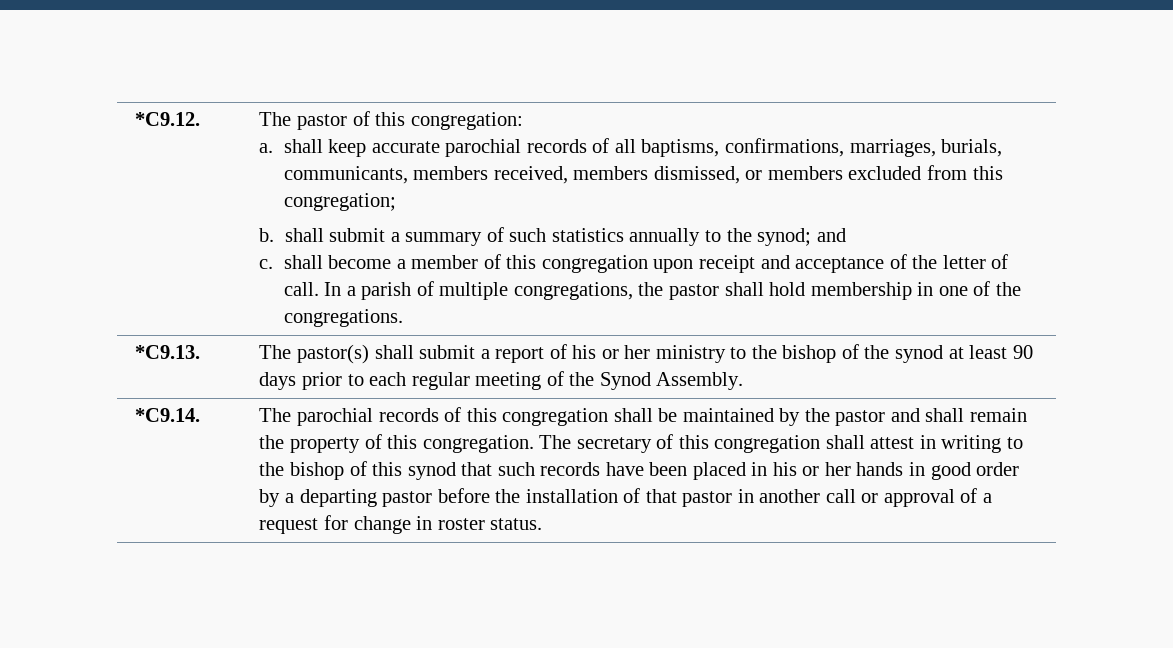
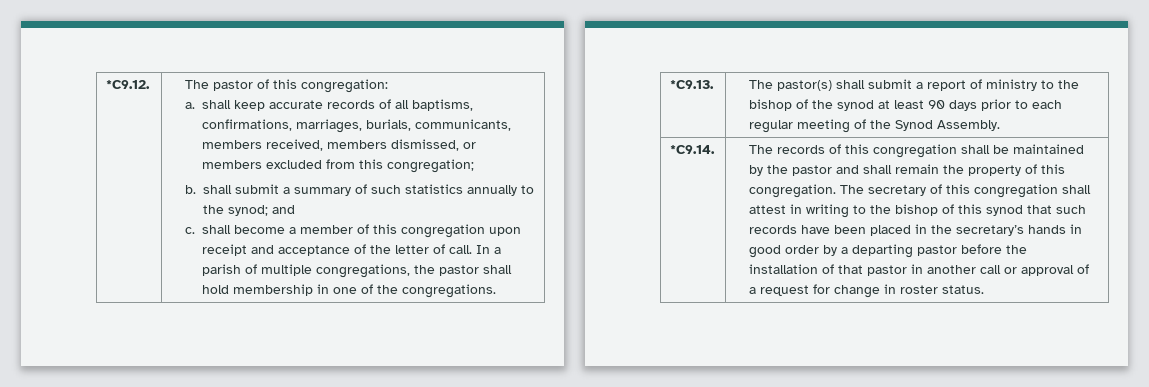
- a. shall keep accurate parochial records of all baptisms, confirmations, marriages, burials, communicants, members received, members dismissed, or members excluded from this congregation;
+ a. shall keep accurate records of all baptisms, confirmations, marriages, burials, communicants, members received, members dismissed, or members excluded from this congregation;
- *C9.13. | The pastor(s) shall submit a report of his or her ministry to the bishop of the synod at least 90 days prior to each regular meeting of the Synod Assembly.
+ *C9.13. | The pastor(s) shall submit a report of ministry to the bishop of the synod at least 90 days prior to each regular meeting of the Synod Assembly.
- The parochial records of this congregation shall be maintained by the pastor and shall remain the property of this congregation.
+ The records of this congregation shall be maintained by the pastor and shall remain the property of this congregation.
- The secretary of this congregation shall attest in writing to the bishop of this synod that such records have been placed in his or her hands in good order by a departing pastor before the installation of that pastor in another call or approval of a request for change in roster status.
+ The secretary of this congregation shall attest in writing to the bishop of this synod that such records have been placed in the secretary’s hands in good order by a departing pastor before the installation of that pastor in another call or approval of a request for change in roster status.

